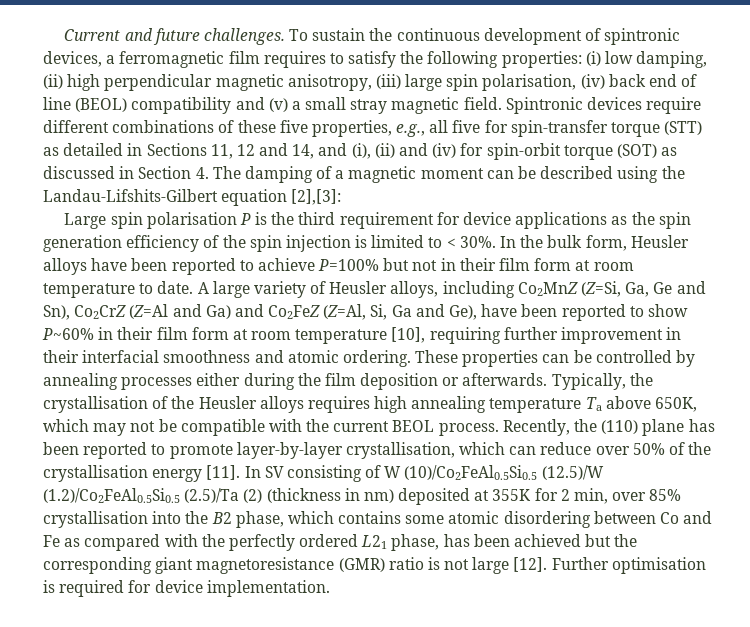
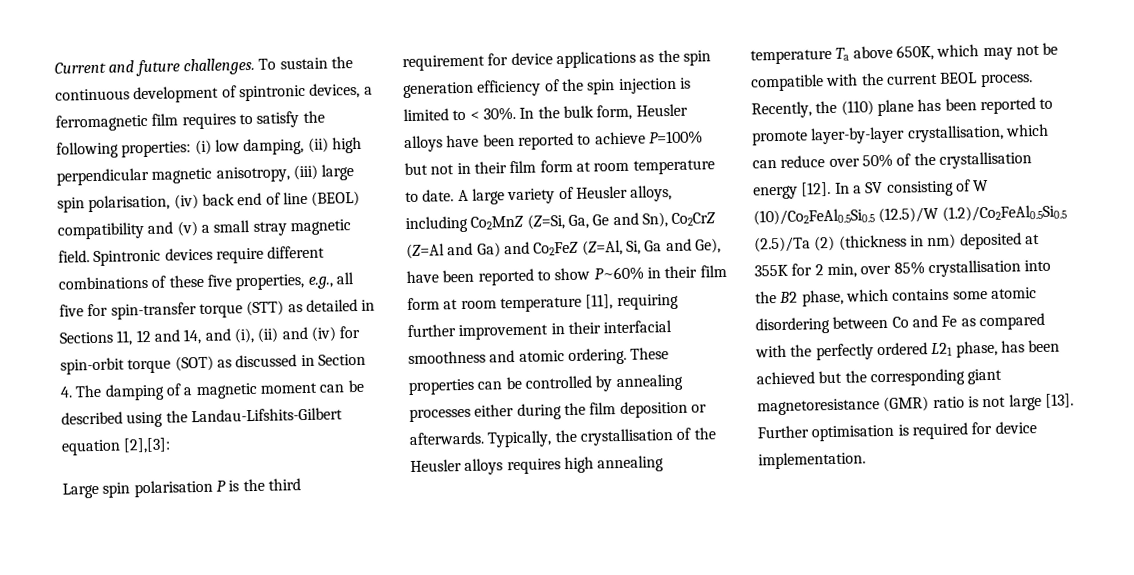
- A large variety of Heusler alloys, including Co2MnZ (Z=Si, Ga, Ge and Sn), Co2CrZ (Z=Al and Ga) and Co2FeZ (Z=Al, Si, Ga and Ge), have been reported to show P~60% in their film form at room temperature [10], requiring further improvement in their interfacial smoothness and atomic ordering.
+ A large variety of Heusler alloys, including Co2MnZ (Z=Si, Ga, Ge and Sn), Co2CrZ (Z=Al and Ga) and Co2FeZ (Z=Al, Si, Ga and Ge), have been reported to show P~60% in their film form at room temperature [11], requiring further improvement in their interfacial smoothness and atomic ordering.
- Recently, the (110) plane has been reported to promote layer-by-layer crystallisation, which can reduce over 50% of the crystallisation energy [11]. In SV consisting of W (10)/Co2FeAl0.5Si0.5 (12.5)/W (1.2)/Co2FeAl0.5Si0.5 (2.5)/Ta (2) (thickness in nm) deposited at 355K for 2 min, over 85% crystallisation into the B2 phase, which contains some atomic disordering between Co and Fe as compared with the perfectly ordered L21 phase, has been achieved but the corresponding giant magnetoresistance (GMR) ratio is not large [12].
+ Recently, the (110) plane has been reported to promote layer-by-layer crystallisation, which can reduce over 50% of the crystallisation energy [12]. In a SV consisting of W (10)/Co2FeAl0.5Si0.5 (12.5)/W (1.2)/Co2FeAl0.5Si0.5 (2.5)/Ta (2) (thickness in nm) deposited at 355K for 2 min, over 85% crystallisation into the B2 phase, which contains some atomic disordering between Co and Fe as compared with the perfectly ordered L21 phase, has been achieved but the corresponding giant magnetoresistance (GMR) ratio is not large [13].

